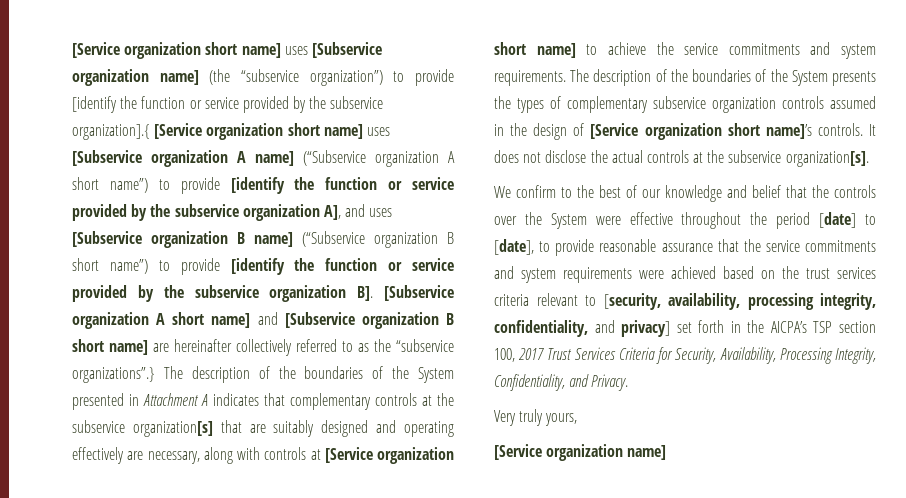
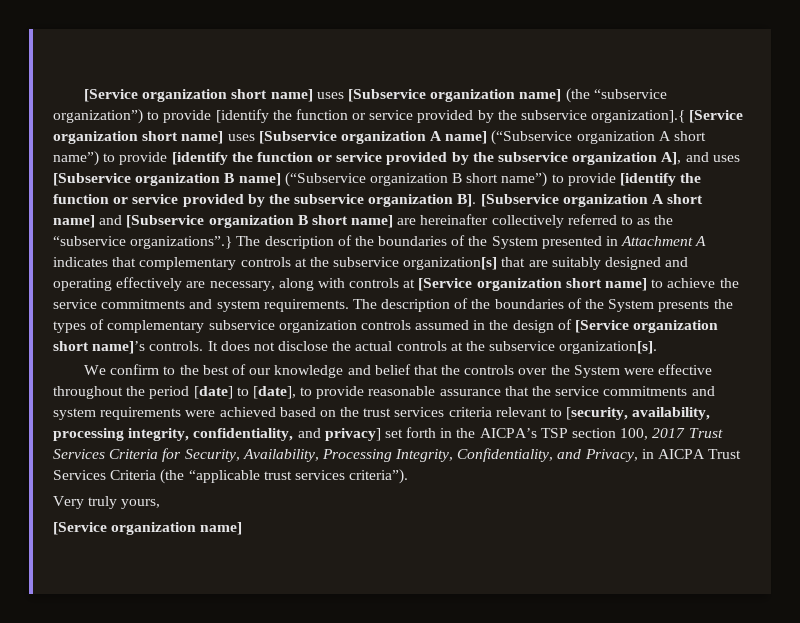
- We confirm to the best of our knowledge and belief that the controls over the System were effective throughout the period [date] to [date], to provide reasonable assurance that the service commitments and system requirements were achieved based on the trust services criteria relevant to [security, availability, processing integrity, confidentiality, and privacy] set forth in the AICPA’s TSP section 100, 2017 Trust Services Criteria for Security, Availability, Processing Integrity, Confidentiality, and Privacy.
+ We confirm to the best of our knowledge and belief that the controls over the System were effective throughout the period [date] to [date], to provide reasonable assurance that the service commitments and system requirements were achieved based on the trust services criteria relevant to [security, availability, processing integrity, confidentiality, and privacy] set forth in the AICPA’s TSP section 100, 2017 Trust Services Criteria for Security, Availability, Processing Integrity, Confidentiality, and Privacy, in AICPA Trust Services Criteria (the “applicable trust services criteria”).

